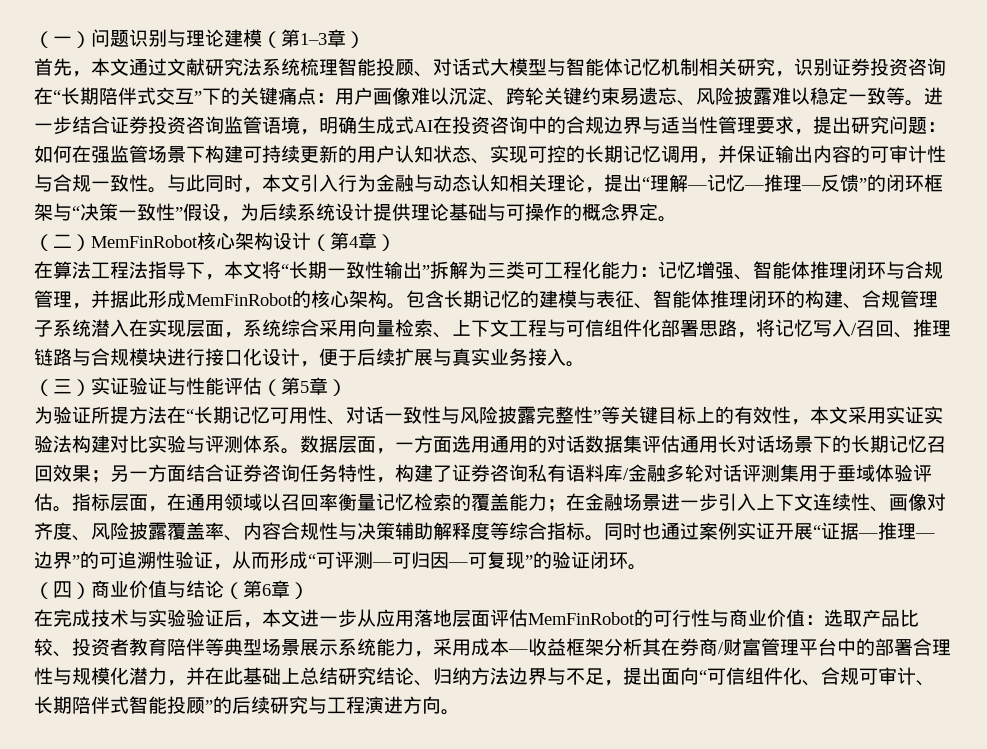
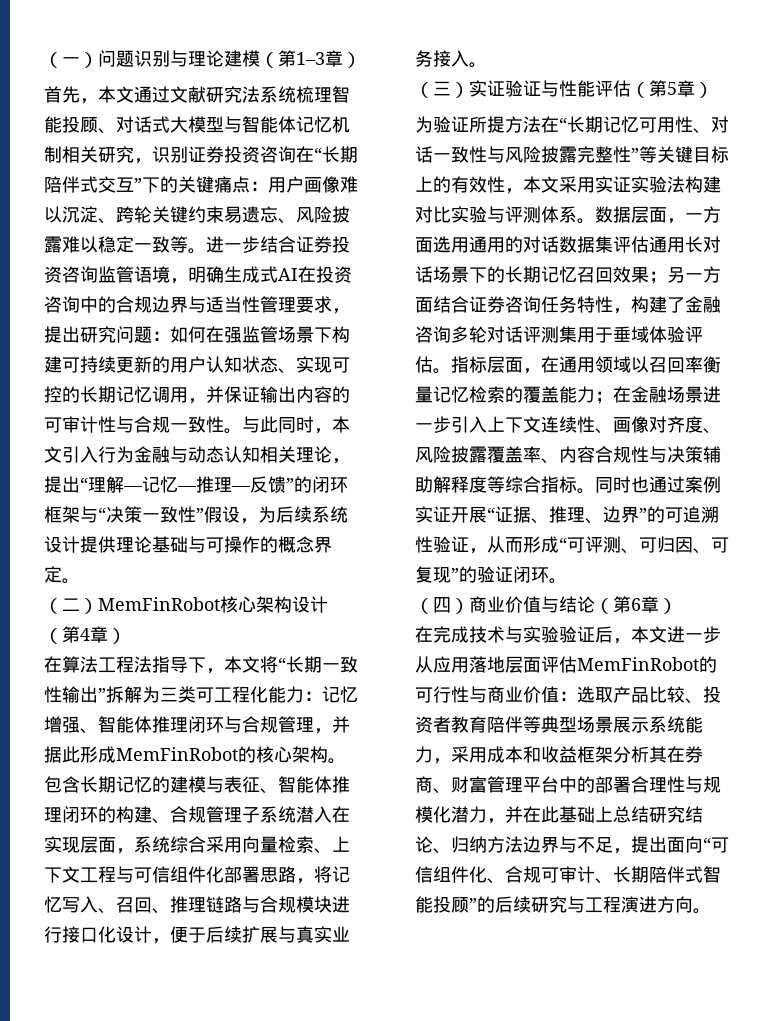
- 包含长期记忆的建模与表征、智能体推理闭环的构建、合规管理子系统潜入在实现层面，系统综合采用向量检索、上下文工程与可信组件化部署思路，将记忆写入/召回、推理链路与合规模块进行接口化设计，便于后续扩展与真实业务接入。
+ 包含长期记忆的建模与表征、智能体推理闭环的构建、合规管理子系统潜入在实现层面，系统综合采用向量检索、上下文工程与可信组件化部署思路，将记忆写入、召回、推理链路与合规模块进行接口化设计，便于后续扩展与真实业务接入。
- 数据层面，一方面选用通用的对话数据集评估通用长对话场景下的长期记忆召回效果；另一方面结合证券咨询任务特性，构建了证券咨询私有语料库/金融多轮对话评测集用于垂域体验评估。
+ 数据层面，一方面选用通用的对话数据集评估通用长对话场景下的长期记忆召回效果；另一方面结合证券咨询任务特性，构建了金融咨询多轮对话评测集用于垂域体验评估。
- 同时也通过案例实证开展“证据—推理—边界”的可追溯性验证，从而形成“可评测—可归因—可复现”的验证闭环。
+ 同时也通过案例实证开展“证据、推理、边界”的可追溯性验证，从而形成“可评测、可归因、可复现”的验证闭环。
- 选取产品比较、投资者教育陪伴等典型场景展示系统能力，采用成本—收益框架分析其在券商/财富管理平台中的部署合理性与规模化潜力，并在此基础上总结研究结论、归纳方法边界与不足，提出面向“可信组件化、合规可审计、长期陪伴式智能投顾”的后续研究与工程演进方向。
+ 选取产品比较、投资者教育陪伴等典型场景展示系统能力，采用成本和收益框架分析其在券商、财富管理平台中的部署合理性与规模化潜力，并在此基础上总结研究结论、归纳方法边界与不足，提出面向“可信组件化、合规可审计、长期陪伴式智能投顾”的后续研究与工程演进方向。

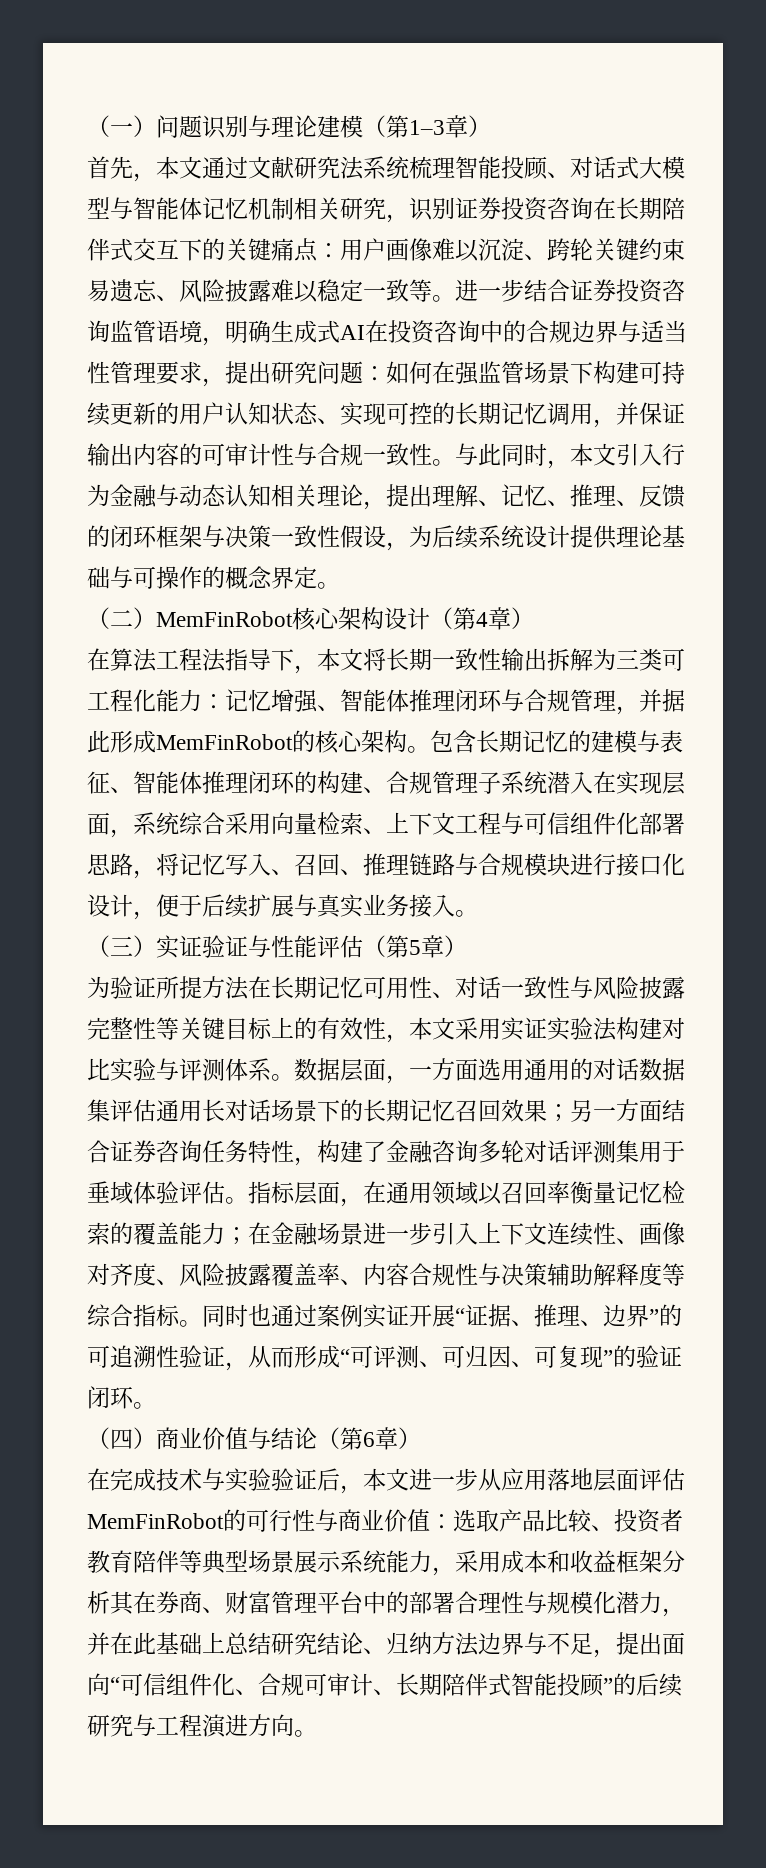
- 首先，本文通过文献研究法系统梳理智能投顾、对话式大模型与智能体记忆机制相关研究，识别证券投资咨询在“长期陪伴式交互”下的关键痛点：用户画像难以沉淀、跨轮关键约束易遗忘、风险披露难以稳定一致等。
+ 首先，本文通过文献研究法系统梳理智能投顾、对话式大模型与智能体记忆机制相关研究，识别证券投资咨询在长期陪伴式交互下的关键痛点：用户画像难以沉淀、跨轮关键约束易遗忘、风险披露难以稳定一致等。
- 与此同时，本文引入行为金融与动态认知相关理论，提出“理解—记忆—推理—反馈”的闭环框架与“决策一致性”假设，为后续系统设计提供理论基础与可操作的概念界定。
+ 与此同时，本文引入行为金融与动态认知相关理论，提出理解、记忆、推理、反馈的闭环框架与决策一致性假设，为后续系统设计提供理论基础与可操作的概念界定。
- 在算法工程法指导下，本文将“长期一致性输出”拆解为三类可工程化能力：记忆增强、智能体推理闭环与合规管理，并据此形成MemFinRobot的核心架构。
+ 在算法工程法指导下，本文将长期一致性输出拆解为三类可工程化能力：记忆增强、智能体推理闭环与合规管理，并据此形成MemFinRobot的核心架构。
- 为验证所提方法在“长期记忆可用性、对话一致性与风险披露完整性”等关键目标上的有效性，本文采用实证实验法构建对比实验与评测体系。
+ 为验证所提方法在长期记忆可用性、对话一致性与风险披露完整性等关键目标上的有效性，本文采用实证实验法构建对比实验与评测体系。

